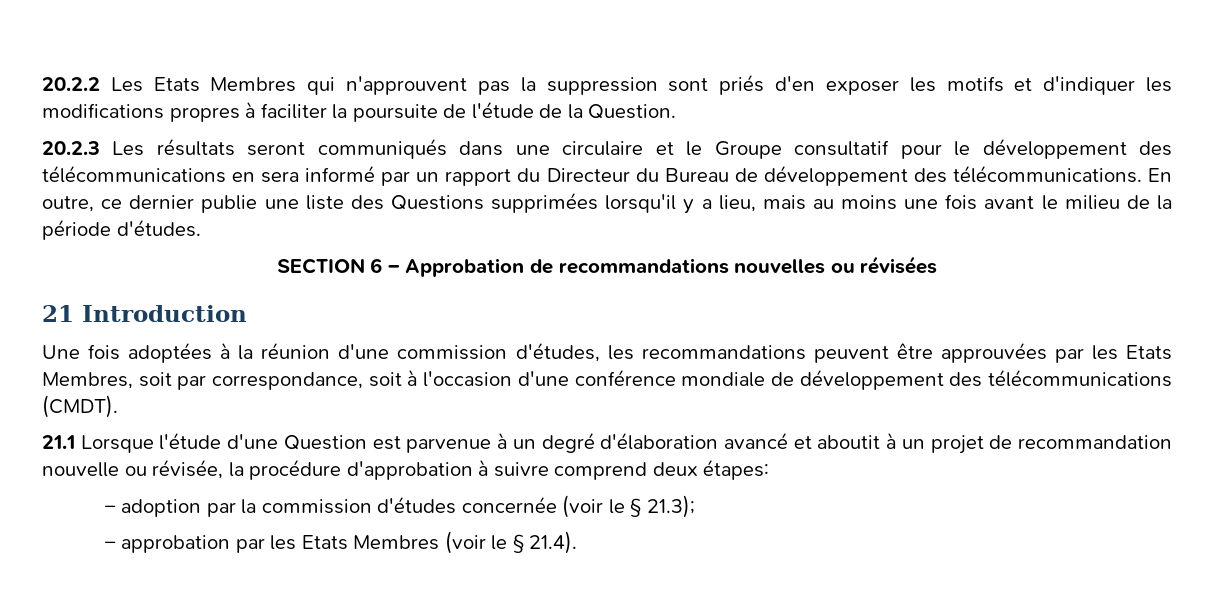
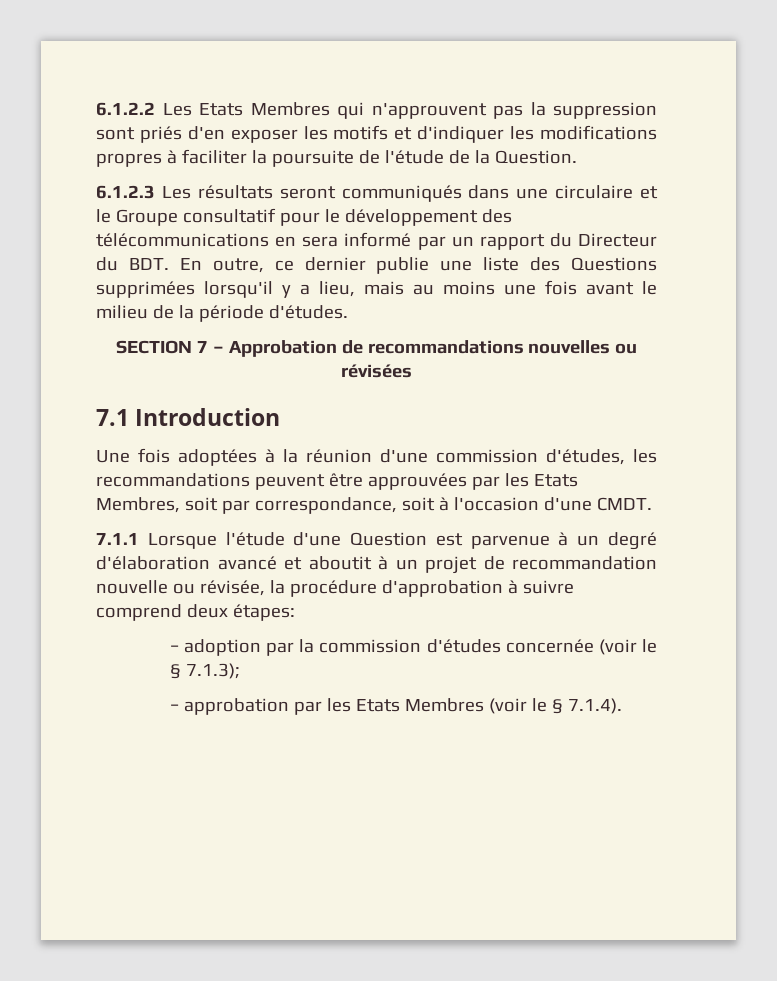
- 20.2.2 Les Etats Membres qui n'approuvent pas la suppression sont priés d'en exposer les motifs et d'indiquer les modifications propres à faciliter la poursuite de l'étude de la Question.
+ 6.1.2.2 Les Etats Membres qui n'approuvent pas la suppression sont priés d'en exposer les motifs et d'indiquer les modifications propres à faciliter la poursuite de l'étude de la Question.
- 20.2.3 Les résultats seront communiqués dans une circulaire et le Groupe consultatif pour le développement des télécommunications en sera informé par un rapport du Directeur du Bureau de développement des télécommunications. En outre, ce dernier publie une liste des Questions supprimées lorsqu'il y a lieu, mais au moins une fois avant le milieu de la période d'études.
+ 6.1.2.3 Les résultats seront communiqués dans une circulaire et le Groupe consultatif pour le développement des télécommunications en sera informé par un rapport du Directeur du BDT. En outre, ce dernier publie une liste des Questions supprimées lorsqu'il y a lieu, mais au moins une fois avant le milieu de la période d'études.
- SECTION 6 – Approbation de recommandations nouvelles ou révisées
+ SECTION 7 – Approbation de recommandations nouvelles ou révisées
- 21 Introduction
+ 7.1 Introduction
- Une fois adoptées à la réunion d'une commission d'études, les recommandations peuvent être approuvées par les Etats Membres, soit par correspondance, soit à l'occasion d'une conférence mondiale de développement des télécommunications (CMDT).
- 21.1 Lorsque l'étude d'une Question est parvenue à un degré d'élaboration avancé et aboutit à un projet de recommandation nouvelle ou révisée, la procédure d'approbation à suivre comprend deux étapes:
+ Une fois adoptées à la réunion d'une commission d'études, les recommandations peuvent être approuvées par les Etats Membres, soit par correspondance, soit à l'occasion d'une CMDT.
+ 7.1.1 Lorsque l'étude d'une Question est parvenue à un degré d'élaboration avancé et aboutit à un projet de recommandation nouvelle ou révisée, la procédure d'approbation à suivre comprend deux étapes:
- − adoption par la commission d'études concernée (voir le § 21.3);
+ − adoption par la commission d'études concernée (voir le § 7.1.3);
- − approbation par les Etats Membres (voir le § 21.4).
+ − approbation par les Etats Membres (voir le § 7.1.4).

